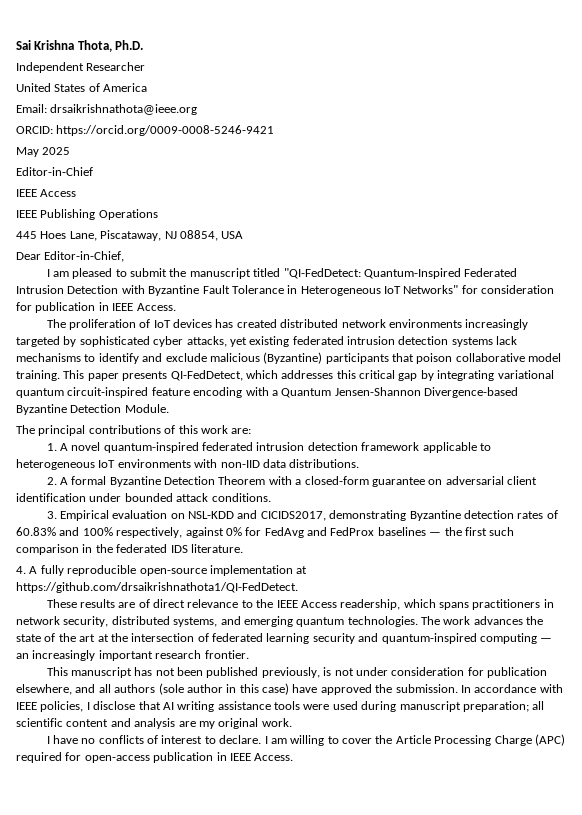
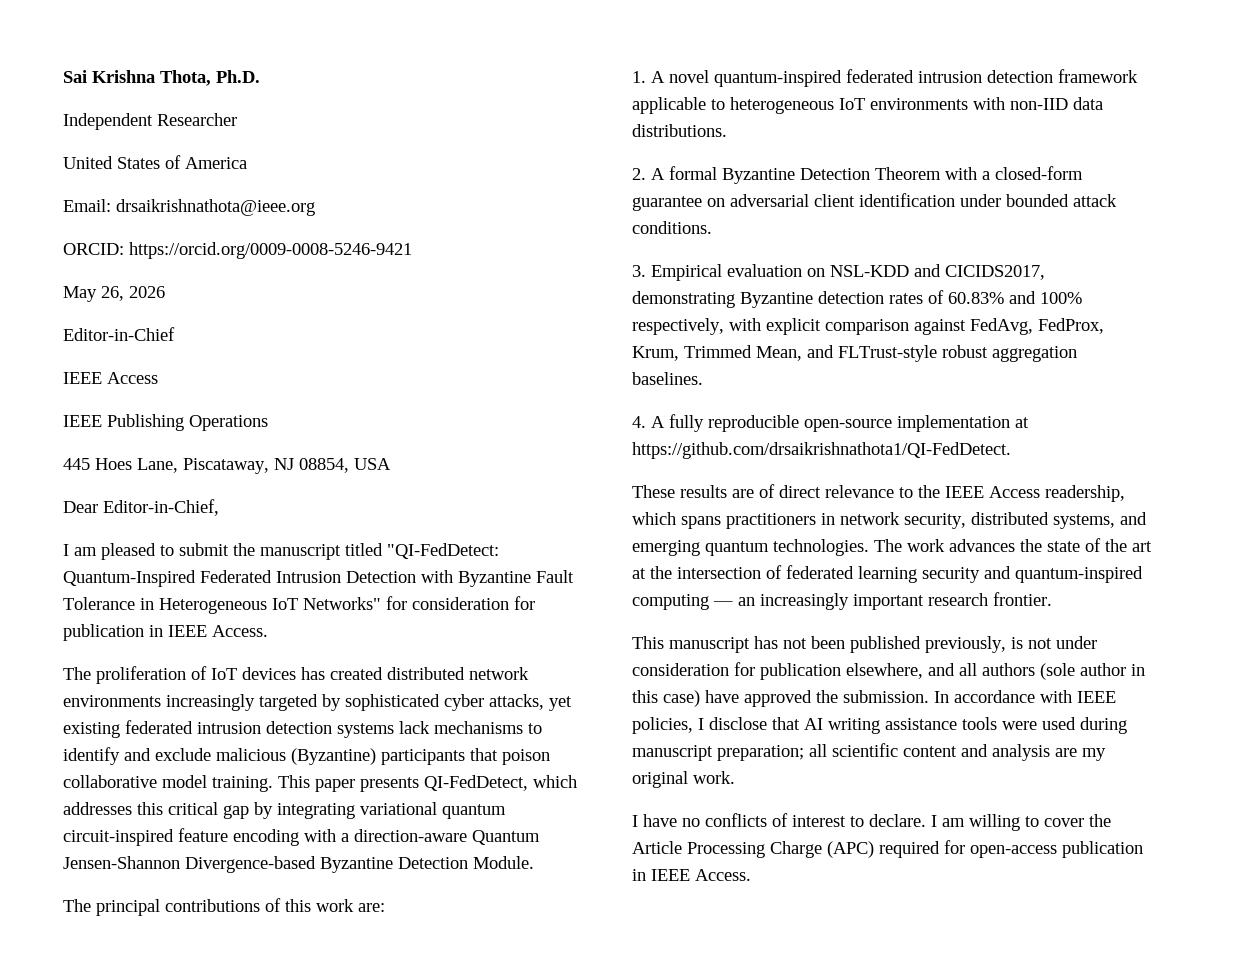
- May 2025
+ May 26, 2026
- This paper presents QI-FedDetect, which addresses this critical gap by integrating variational quantum circuit-inspired feature encoding with a Quantum Jensen-Shannon Divergence-based Byzantine Detection Module.
+ This paper presents QI-FedDetect, which addresses this critical gap by integrating variational quantum circuit-inspired feature encoding with a direction-aware Quantum Jensen-Shannon Divergence-based Byzantine Detection Module.
- 3. Empirical evaluation on NSL-KDD and CICIDS2017, demonstrating Byzantine detection rates of 60.83% and 100% respectively, against 0% for FedAvg and FedProx baselines — the first such comparison in the federated IDS literature.
+ 3. Empirical evaluation on NSL-KDD and CICIDS2017, demonstrating Byzantine detection rates of 60.83% and 100% respectively, with explicit comparison against FedAvg, FedProx, Krum, Trimmed Mean, and FLTrust-style robust aggregation baselines.

